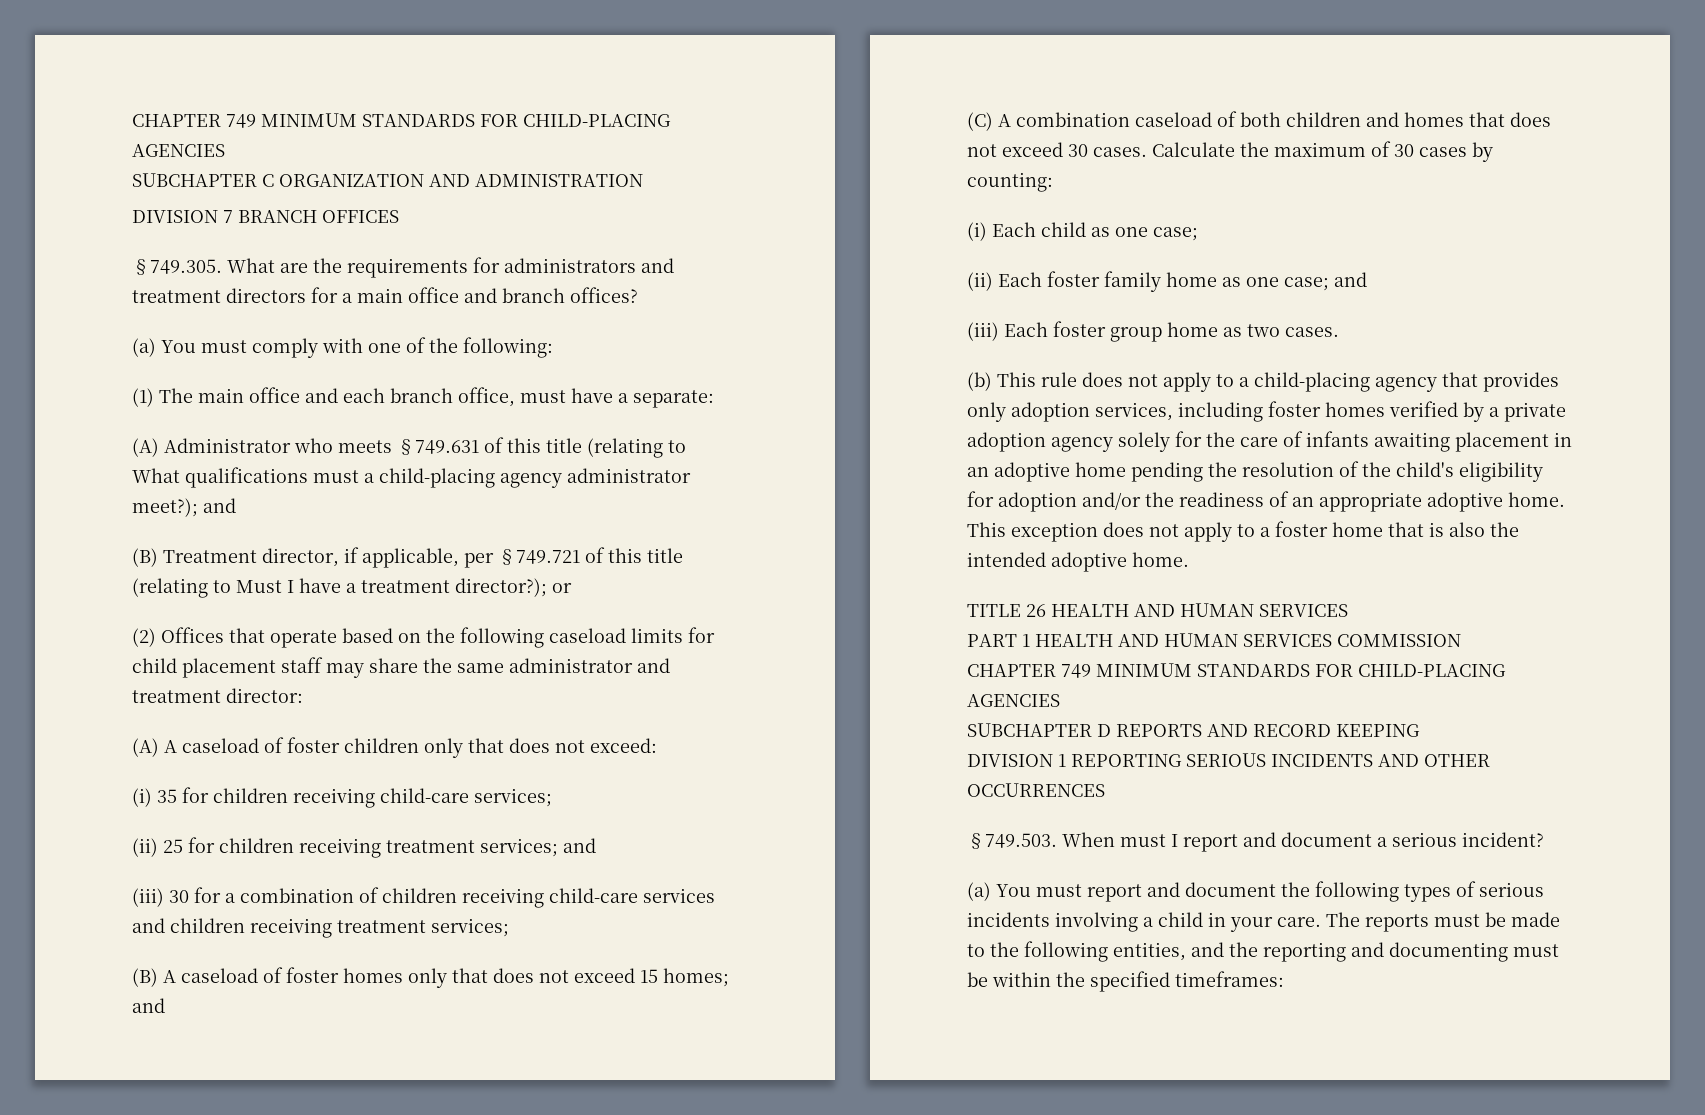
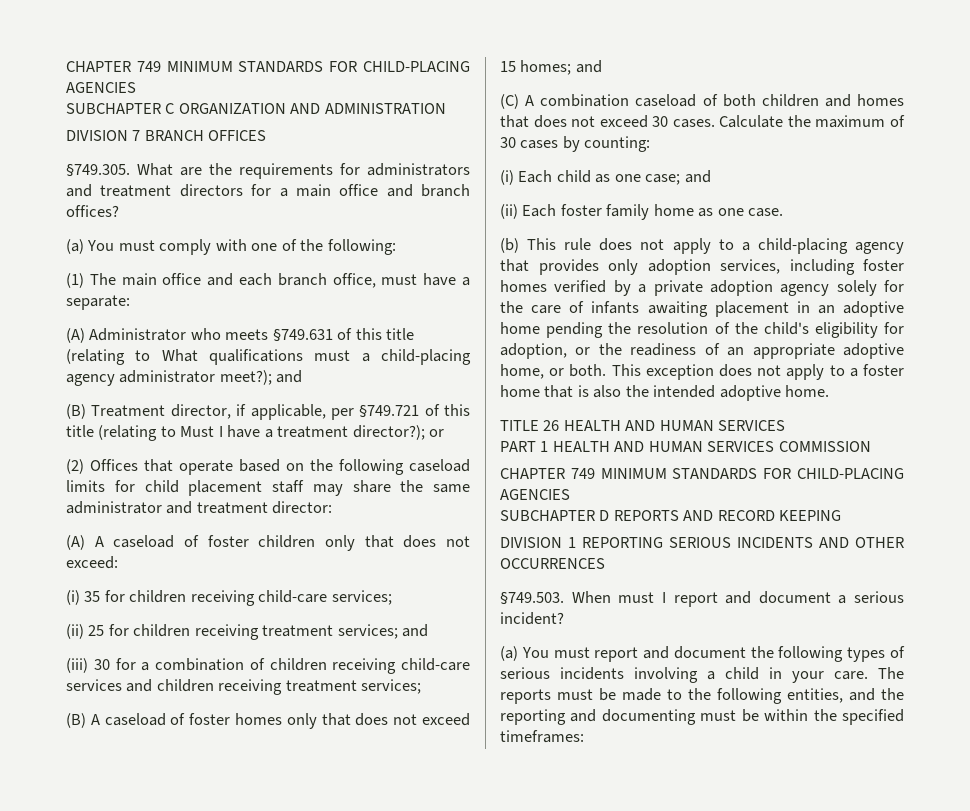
- (i) Each child as one case;
+ (i) Each child as one case; and
- (ii) Each foster family home as one case; and
- (iii) Each foster group home as two cases.
+ (ii) Each foster family home as one case.
- (b) This rule does not apply to a child-placing agency that provides only adoption services, including foster homes verified by a private adoption agency solely for the care of infants awaiting placement in an adoptive home pending the resolution of the child's eligibility for adoption and/or the readiness of an appropriate adoptive home.
+ (b) This rule does not apply to a child-placing agency that provides only adoption services, including foster homes verified by a private adoption agency solely for the care of infants awaiting placement in an adoptive home pending the resolution of the child's eligibility for adoption, or the readiness of an appropriate adoptive home, or both.

